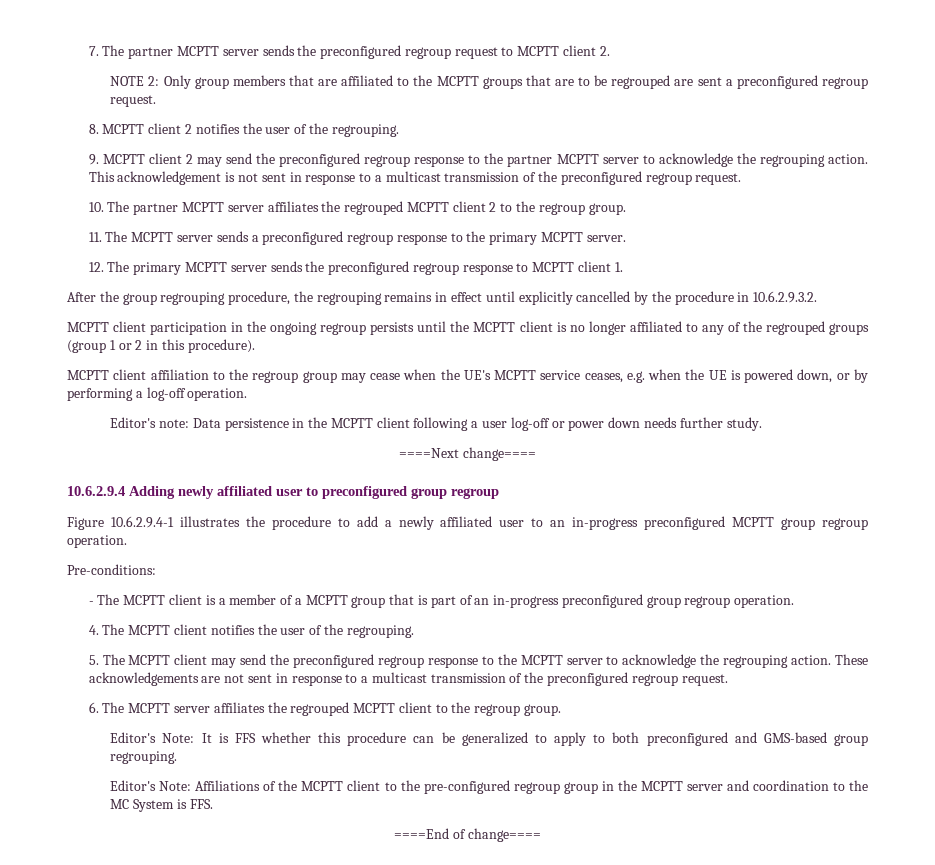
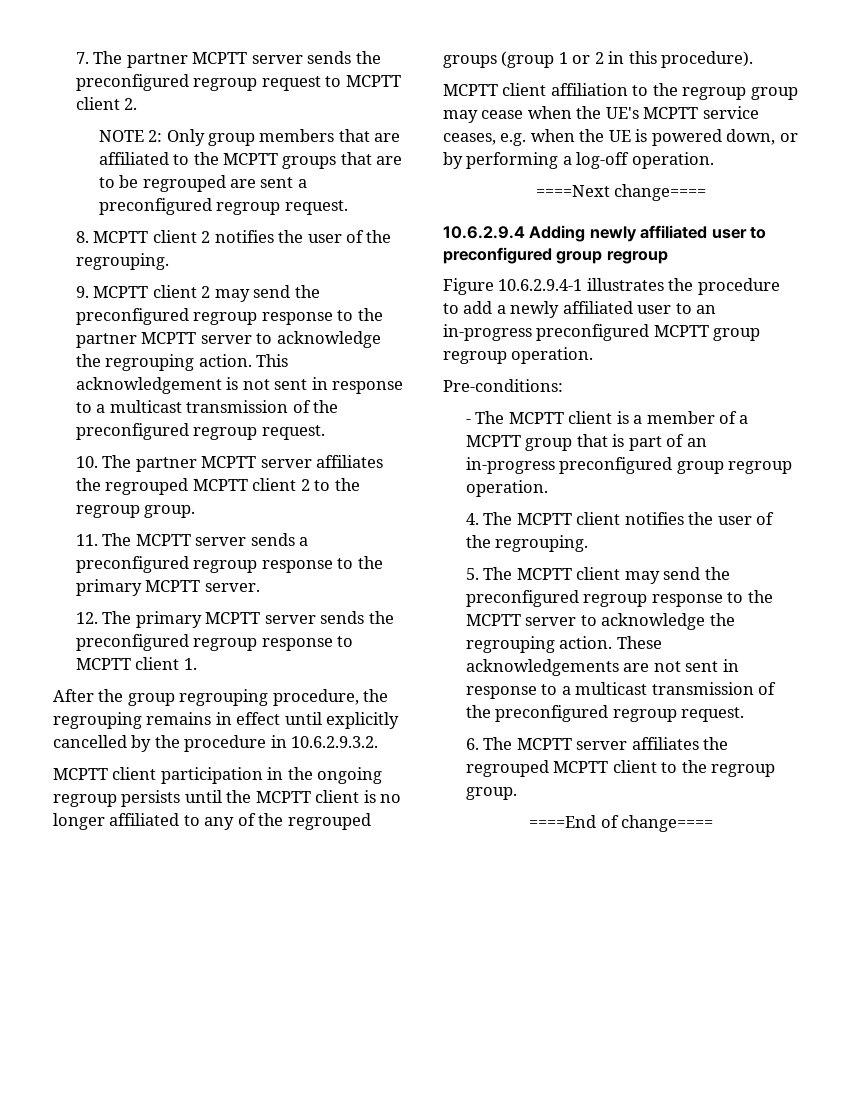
- Editor's note: Data persistence in the MCPTT client following a user log-off or power down needs further study.
- Editor's Note: It is FFS whether this procedure can be generalized to apply to both preconfigured and GMS-based group regrouping.
- Editor's Note: Affiliations of the MCPTT client to the pre-configured regroup group in the MCPTT server and coordination to the MC System is FFS.

